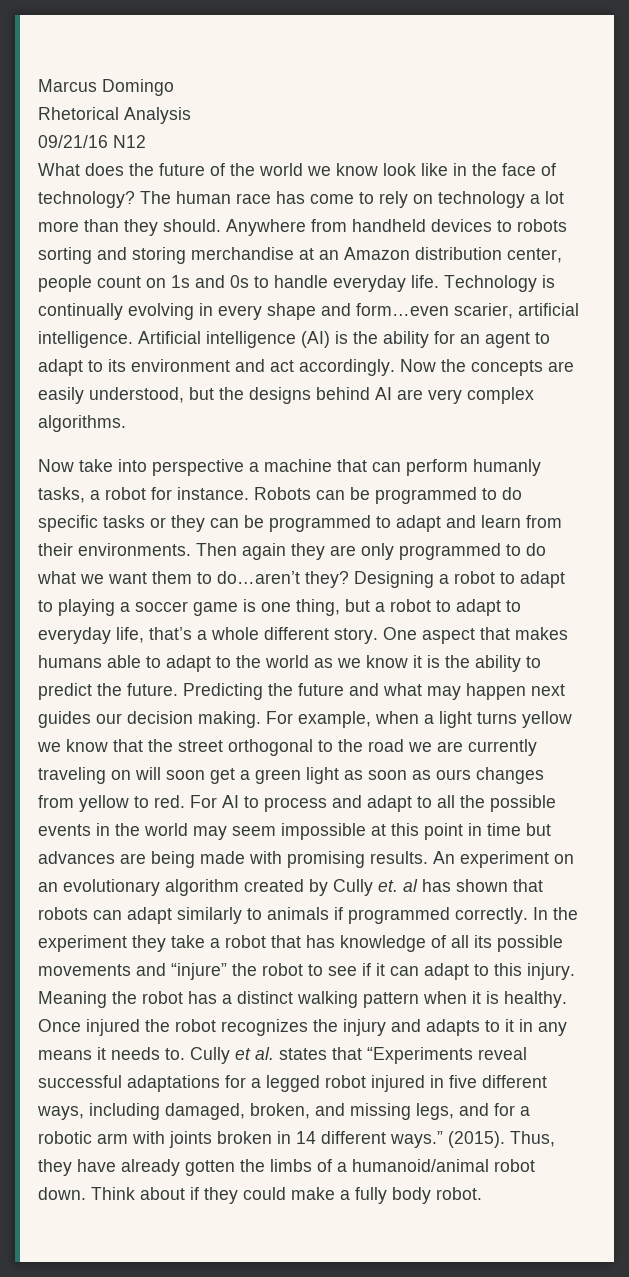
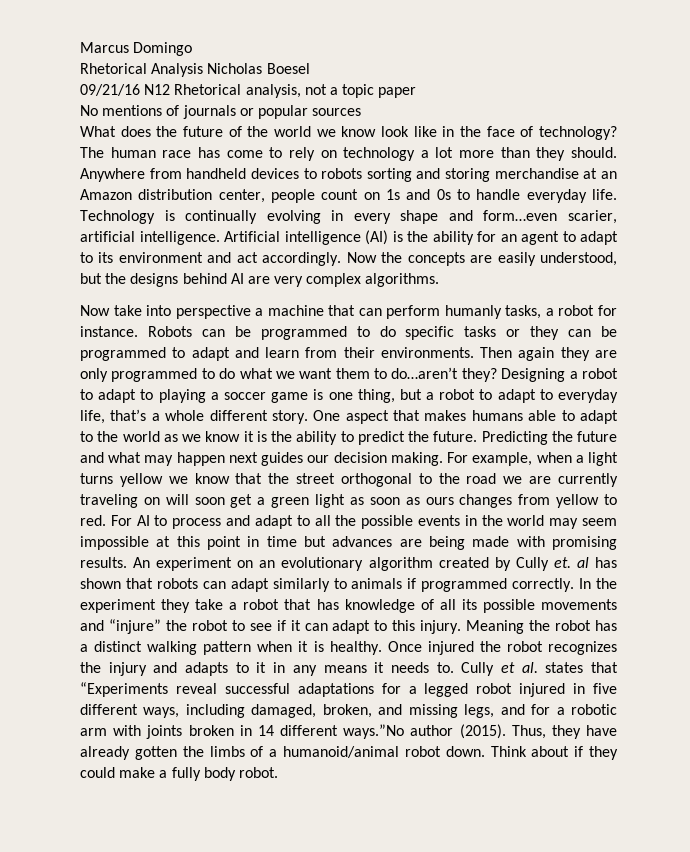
- Rhetorical Analysis
+ Rhetorical Analysis Nicholas Boesel
- 09/21/16 N12
+ 09/21/16 N12 Rhetorical analysis, not a topic paper
+ No mentions of journals or popular sources
- Cully et al. states that “Experiments reveal successful adaptations for a legged robot injured in five different ways, including damaged, broken, and missing legs, and for a robotic arm with joints broken in 14 different ways.” (2015).
+ Cully et al. states that “Experiments reveal successful adaptations for a legged robot injured in five different ways, including damaged, broken, and missing legs, and for a robotic arm with joints broken in 14 different ways.”No author (2015).

